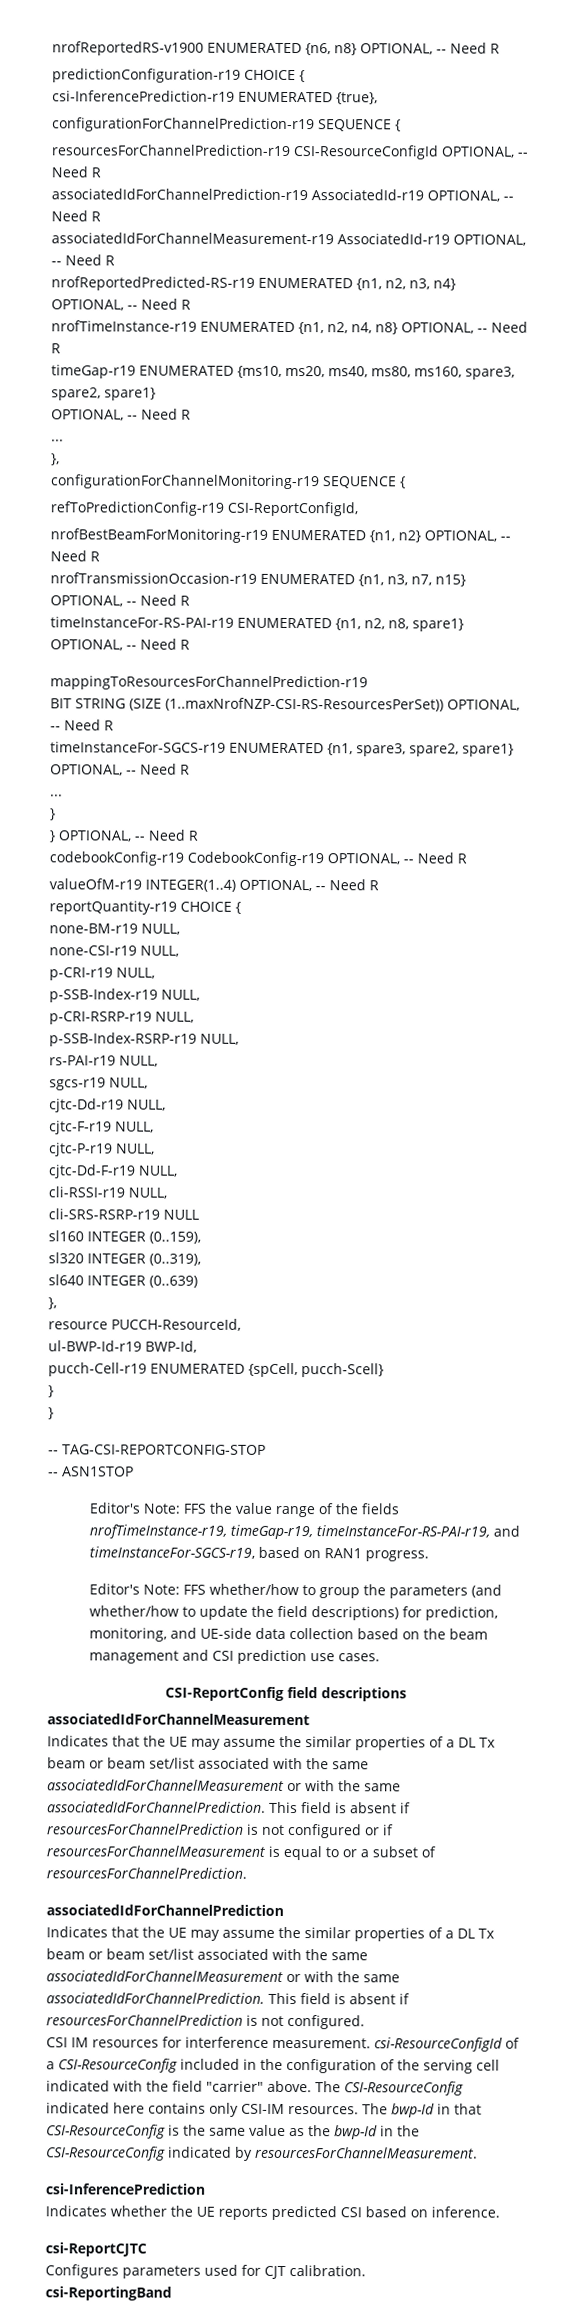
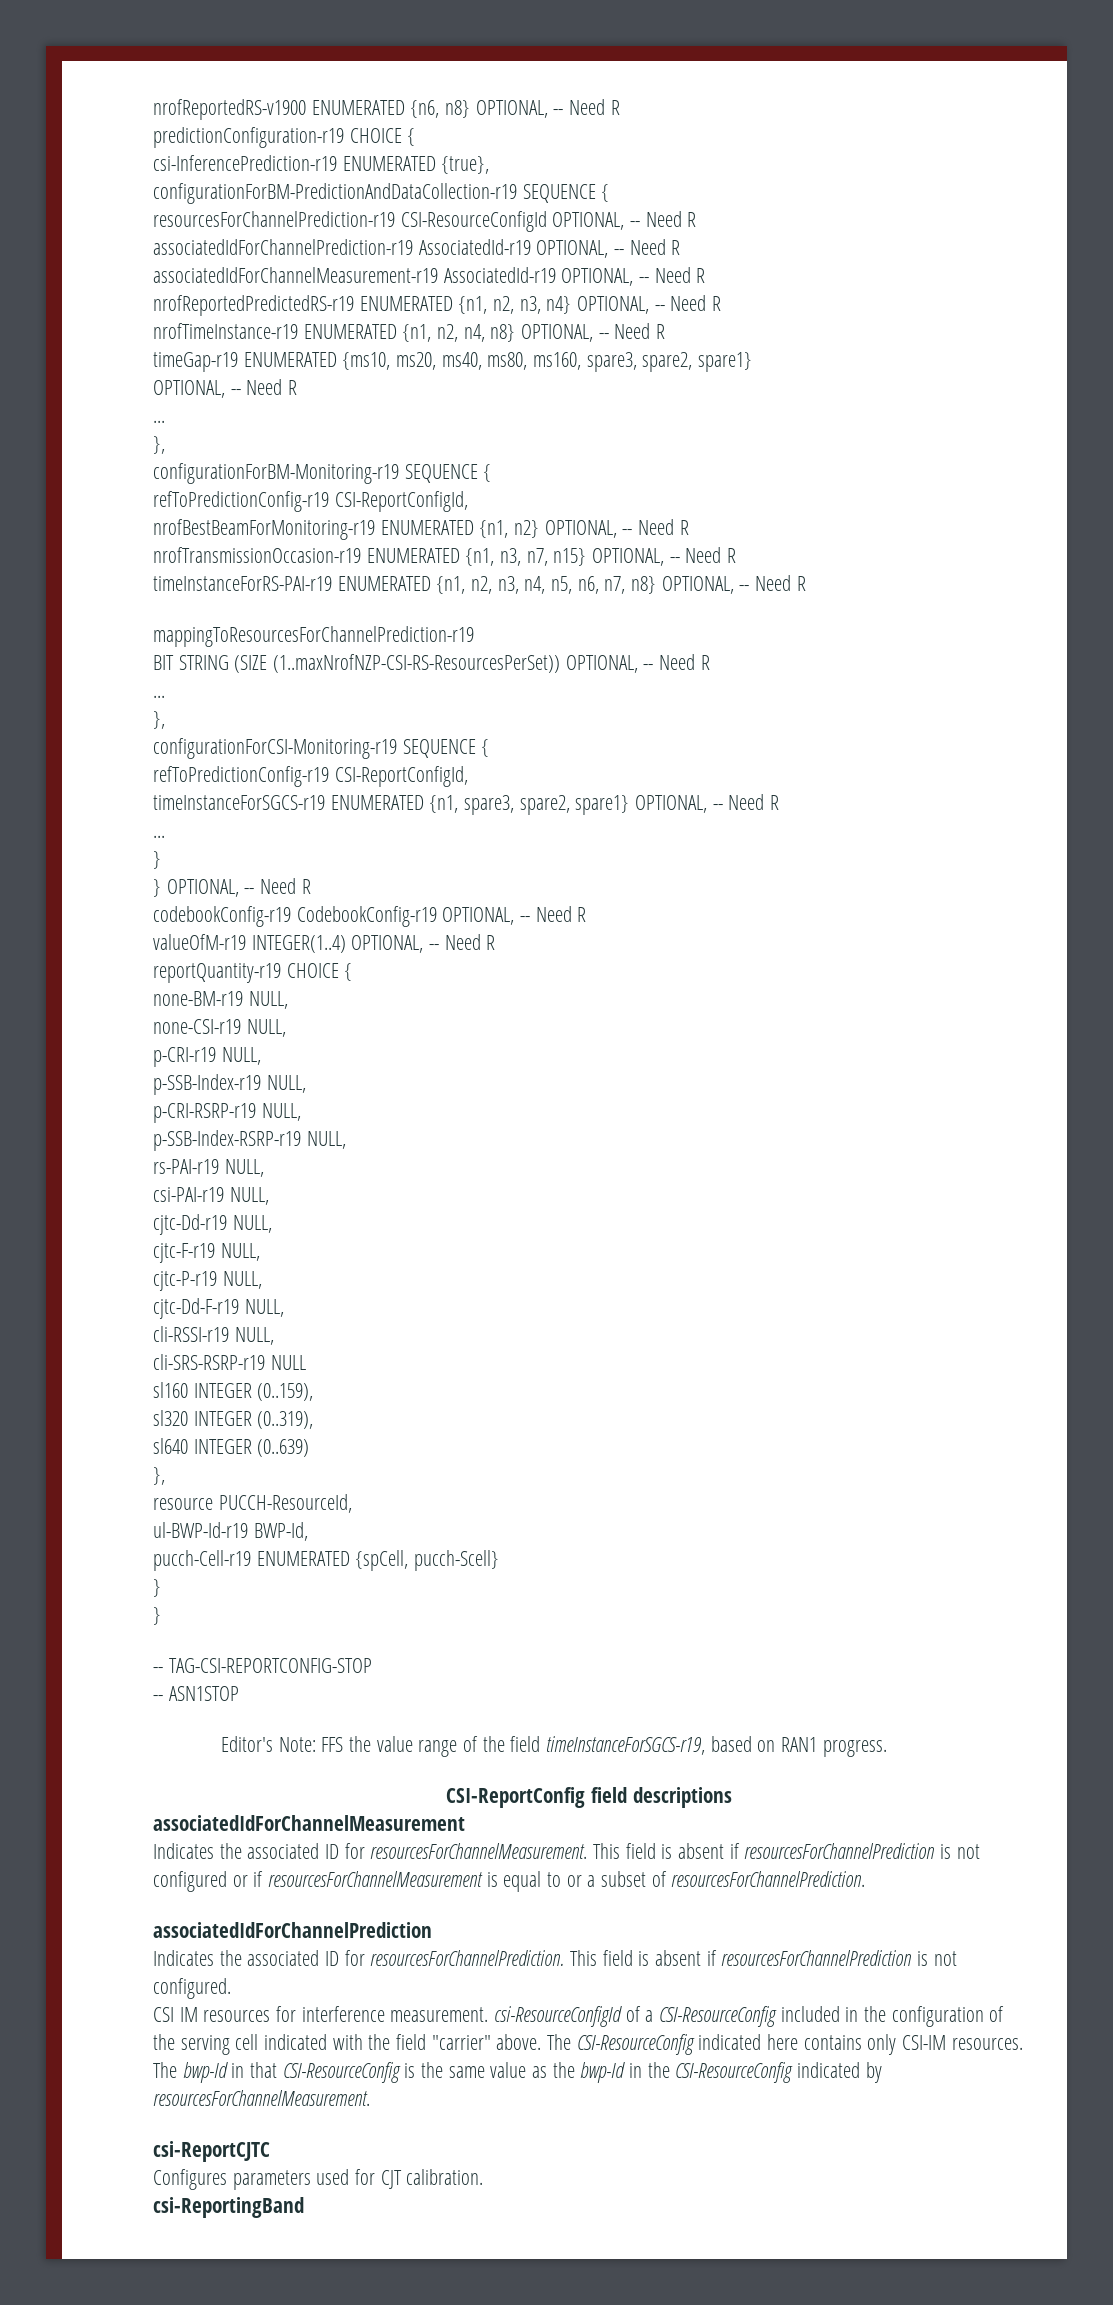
- configurationForChannelPrediction-r19 SEQUENCE {
+ configurationForBM-PredictionAndDataCollection-r19 SEQUENCE {
- nrofReportedPredicted-RS-r19 ENUMERATED {n1, n2, n3, n4} OPTIONAL, -- Need R
+ nrofReportedPredictedRS-r19 ENUMERATED {n1, n2, n3, n4} OPTIONAL, -- Need R
- configurationForChannelMonitoring-r19 SEQUENCE {
+ configurationForBM-Monitoring-r19 SEQUENCE {
- timeInstanceFor-RS-PAI-r19 ENUMERATED {n1, n2, n8, spare1} OPTIONAL, -- Need R
+ timeInstanceForRS-PAI-r19 ENUMERATED {n1, n2, n3, n4, n5, n6, n7, n8} OPTIONAL, -- Need R
  BIT STRING (SIZE (1..maxNrofNZP-CSI-RS-ResourcesPerSet)) OPTIONAL, -- Need R
- timeInstanceFor-SGCS-r19 ENUMERATED {n1, spare3, spare2, spare1} OPTIONAL, -- Need R
+ ...
+ },
+ configurationForCSI-Monitoring-r19 SEQUENCE {
+ refToPredictionConfig-r19 CSI-ReportConfigId,
+ timeInstanceForSGCS-r19 ENUMERATED {n1, spare3, spare2, spare1} OPTIONAL, -- Need R
- sgcs-r19 NULL,
+ csi-PAI-r19 NULL,
- Editor's Note: FFS the value range of the fields nrofTimeInstance-r19, timeGap-r19, timeInstanceFor-RS-PAI-r19, and timeInstanceFor-SGCS-r19, based on RAN1 progress.
- Editor's Note: FFS whether/how to group the parameters (and whether/how to update the field descriptions) for prediction, monitoring, and UE-side data collection based on the beam management and CSI prediction use cases.
+ Editor's Note: FFS the value range of the field timeInstanceForSGCS-r19, based on RAN1 progress.
  CSI-ReportConfig field descriptions
  associatedIdForChannelMeasurement
- Indicates that the UE may assume the similar properties of a DL Tx beam or beam set/list associated with the same associatedIdForChannelMeasurement or with the same associatedIdForChannelPrediction.
+ Indicates the associated ID for resourcesForChannelMeasurement.
  associatedIdForChannelPrediction
- Indicates that the UE may assume the similar properties of a DL Tx beam or beam set/list associated with the same associatedIdForChannelMeasurement or with the same associatedIdForChannelPrediction.
+ Indicates the associated ID for resourcesForChannelPrediction.
- csi-InferencePrediction
- Indicates whether the UE reports predicted CSI based on inference.

